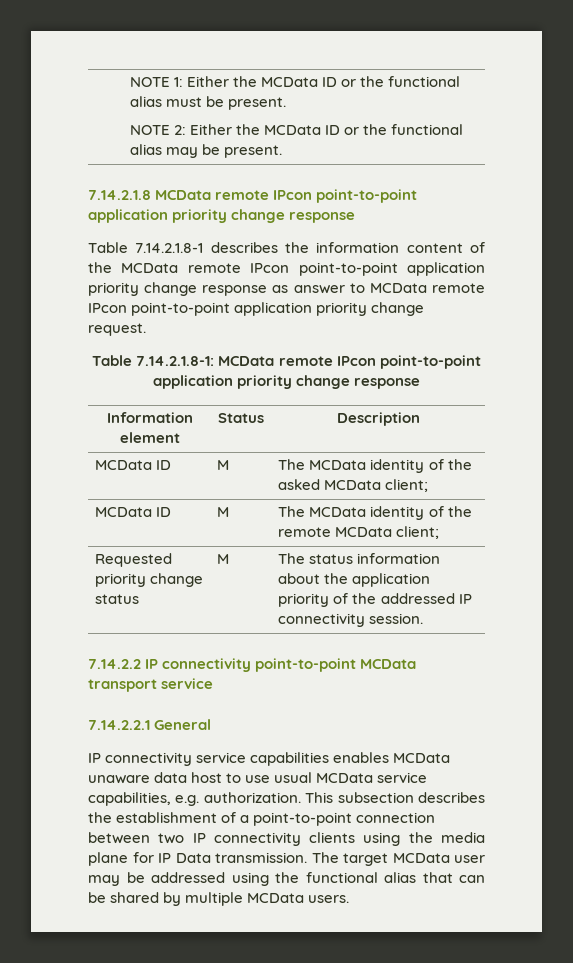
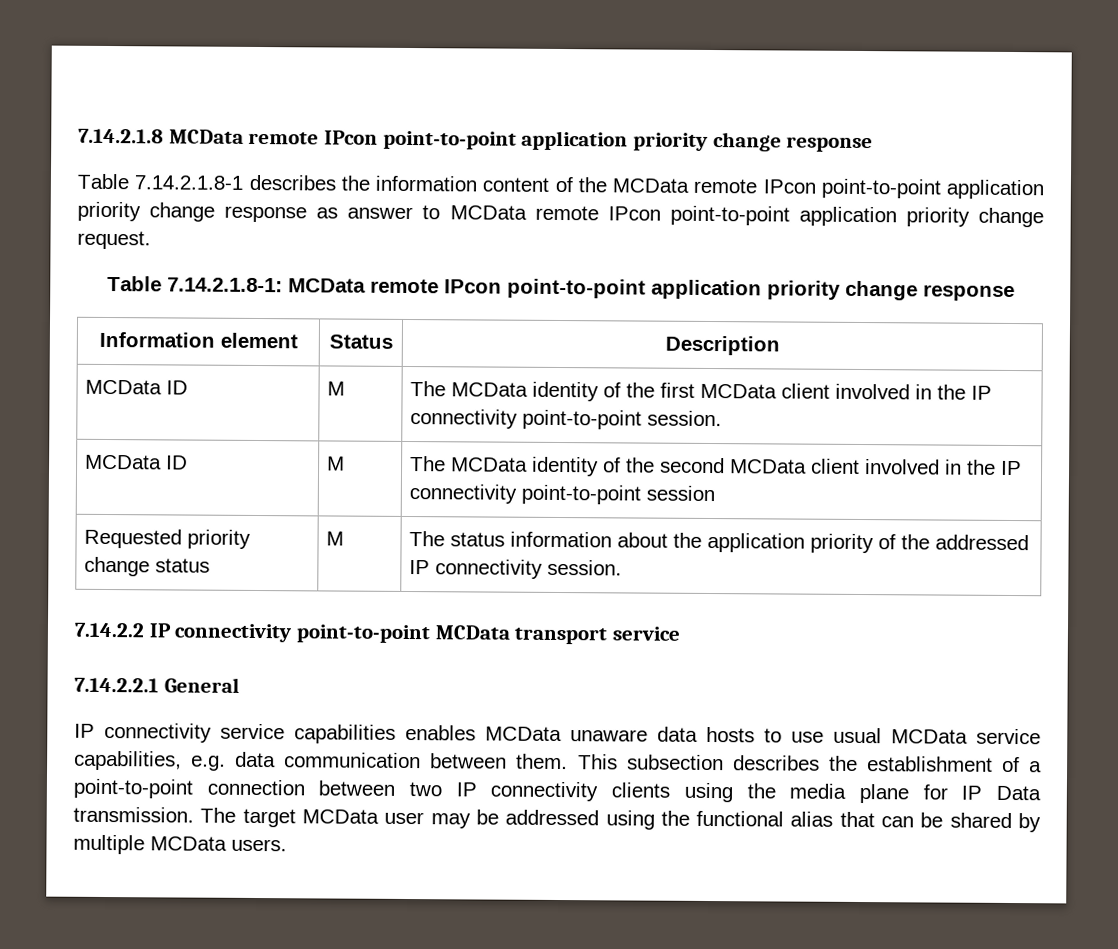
- NOTE 1: Either the MCData ID or the functional alias must be present.
- NOTE 2: Either the MCData ID or the functional alias may be present.
- MCData ID | M | The MCData identity of the asked MCData client;
- MCData ID | M | The MCData identity of the remote MCData client;
+ MCData ID | M | The MCData identity of the first MCData client involved in the IP connectivity point-to-point session.
+ MCData ID | M | The MCData identity of the second MCData client involved in the IP connectivity point-to-point session
- IP connectivity service capabilities enables MCData unaware data host to use usual MCData service capabilities, e.g. authorization.
+ IP connectivity service capabilities enables MCData unaware data hosts to use usual MCData service capabilities, e.g. data communication between them.

